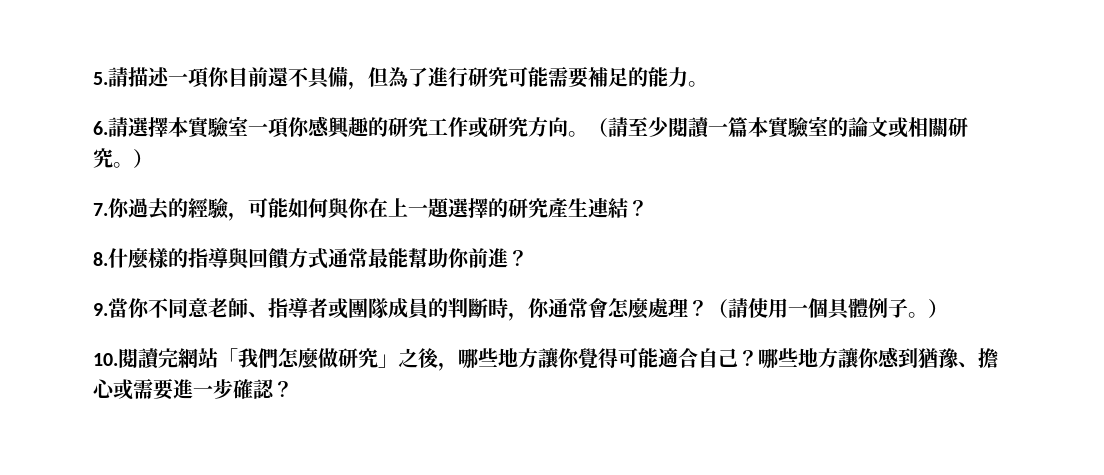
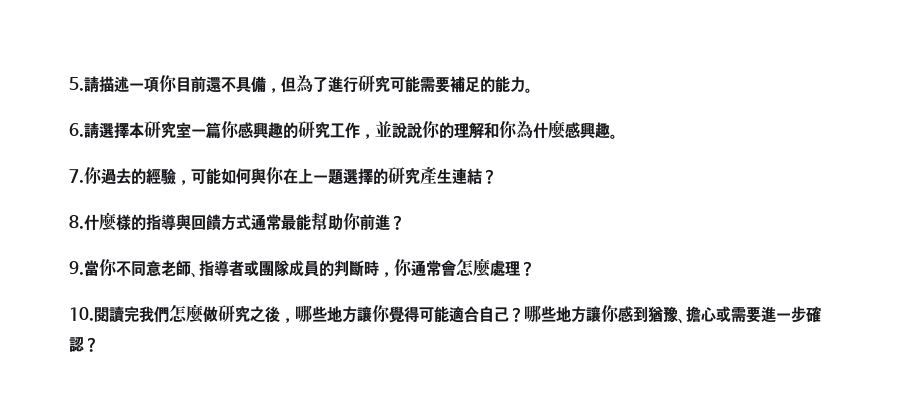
- 6.請選擇本實驗室一項你感興趣的研究工作或研究方向。（請至少閱讀一篇本實驗室的論文或相關研究。）
+ 6.請選擇本研究室一篇你感興趣的研究工作，並說說你的理解和你為什麼感興趣。
- （請使用一個具體例子。）
- 10.閱讀完網站「我們怎麼做研究」之後，哪些地方讓你覺得可能適合自己？
+ 10.閱讀完我們怎麼做研究之後，哪些地方讓你覺得可能適合自己？

